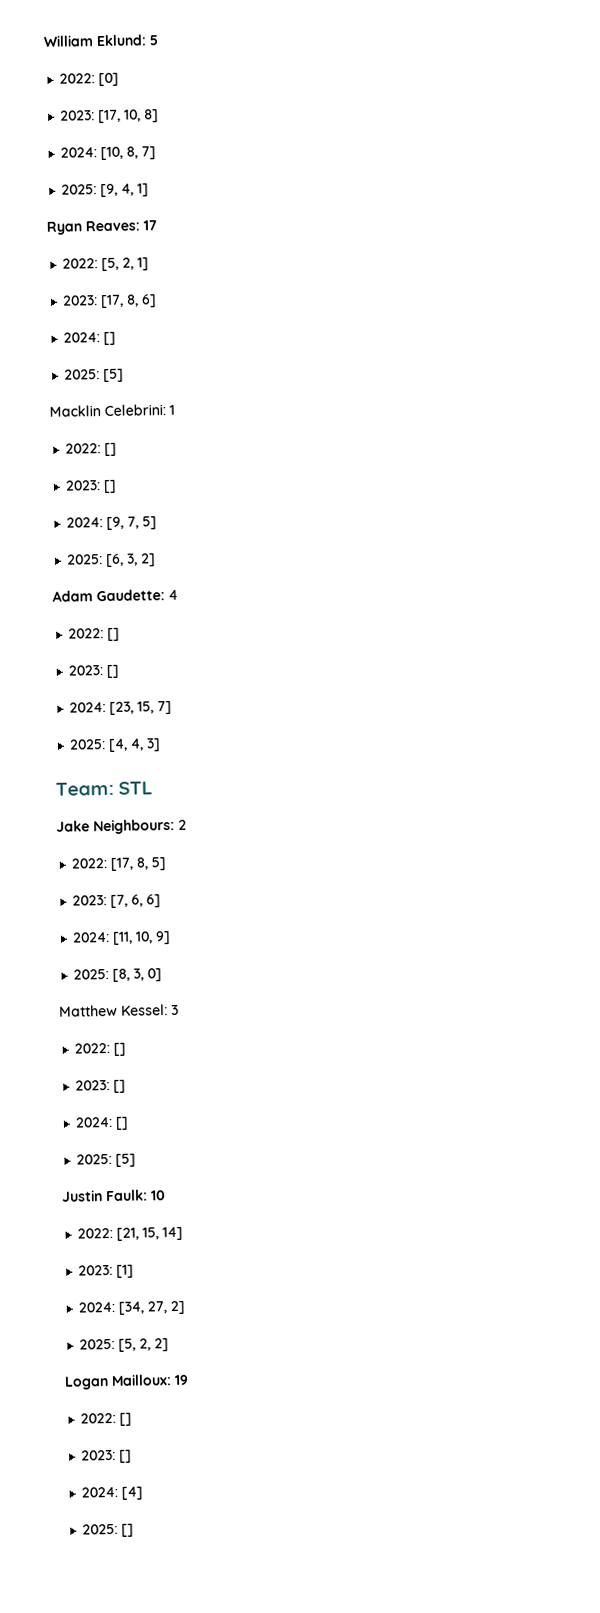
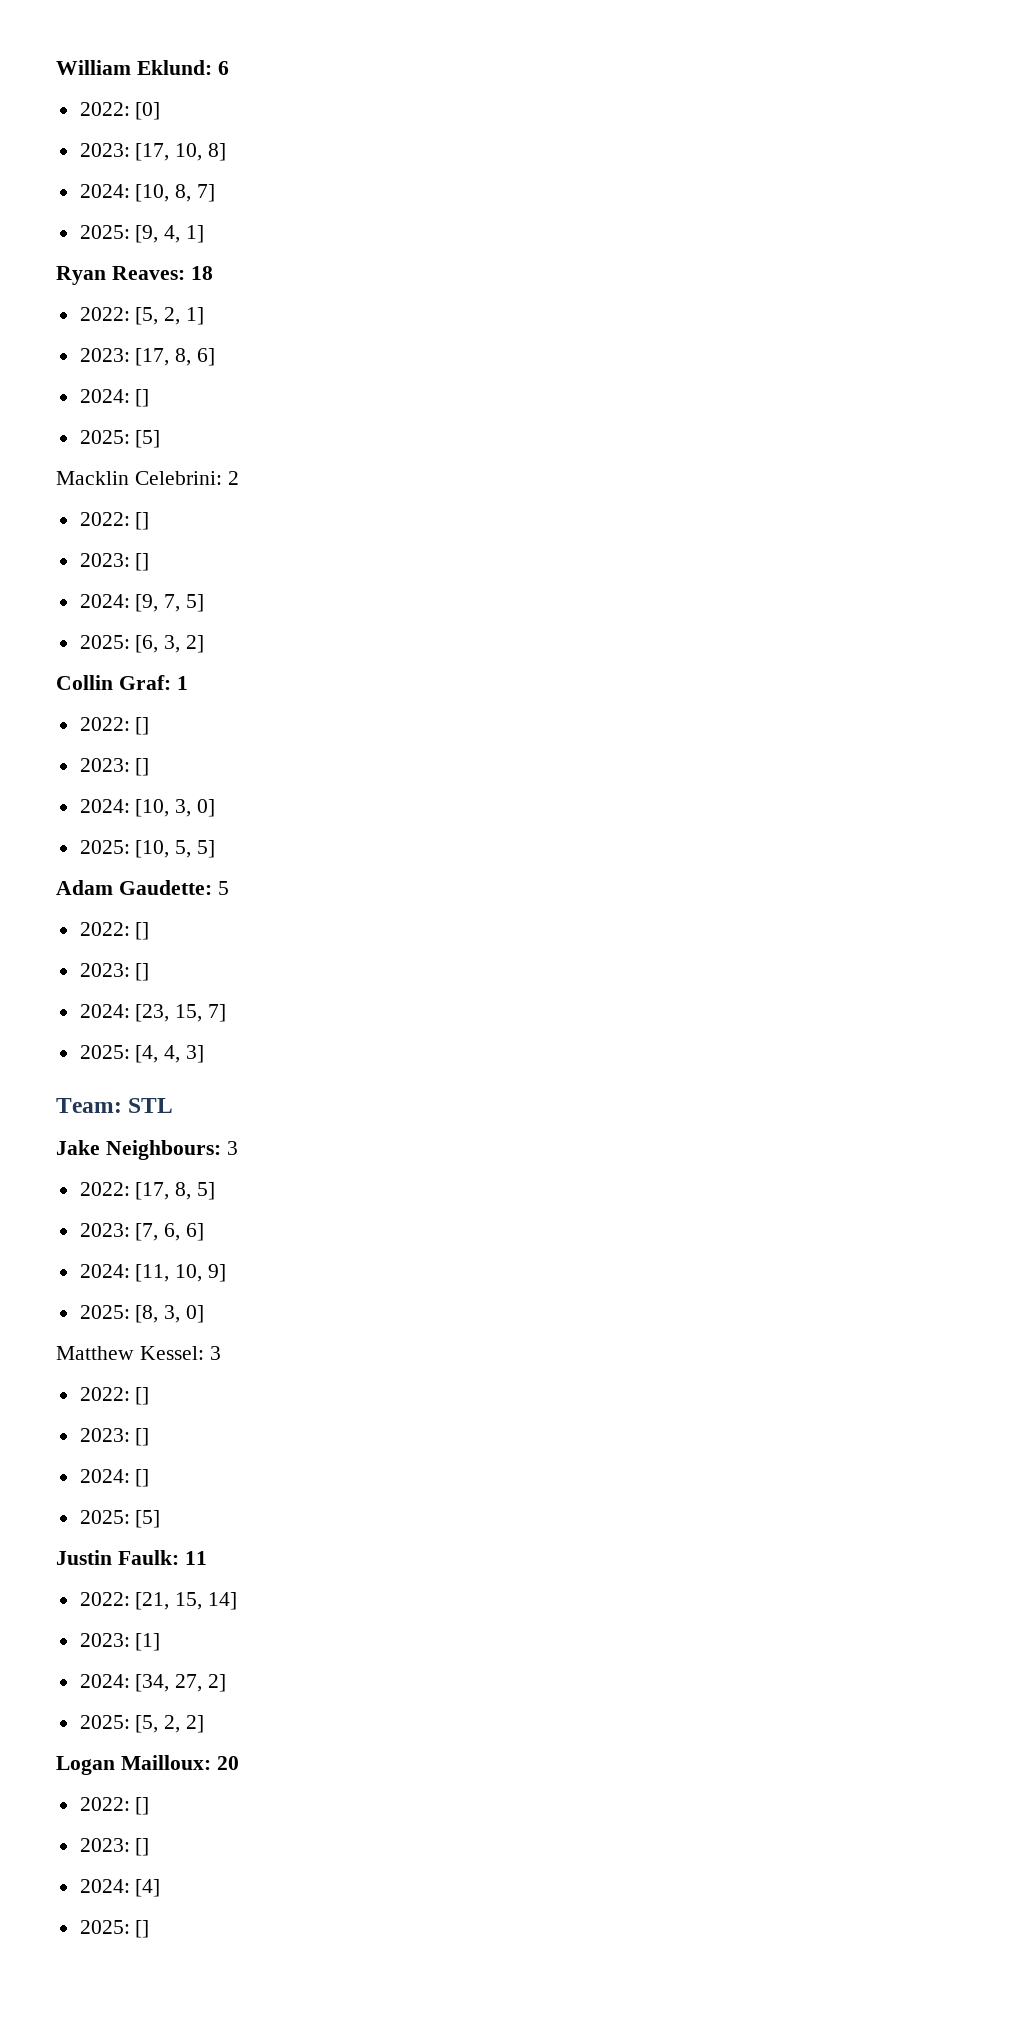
- William Eklund: 5
+ William Eklund: 6
- Ryan Reaves: 17
+ Ryan Reaves: 18
- Macklin Celebrini: 1
+ Macklin Celebrini: 2
+ Collin Graf: 1
+ 2022: []
+ 2023: []
+ 2024: [10, 3, 0]
+ 2025: [10, 5, 5]
- Adam Gaudette: 4
+ Adam Gaudette: 5
- Jake Neighbours: 2
+ Jake Neighbours: 3
- Justin Faulk: 10
+ Justin Faulk: 11
- Logan Mailloux: 19
+ Logan Mailloux: 20

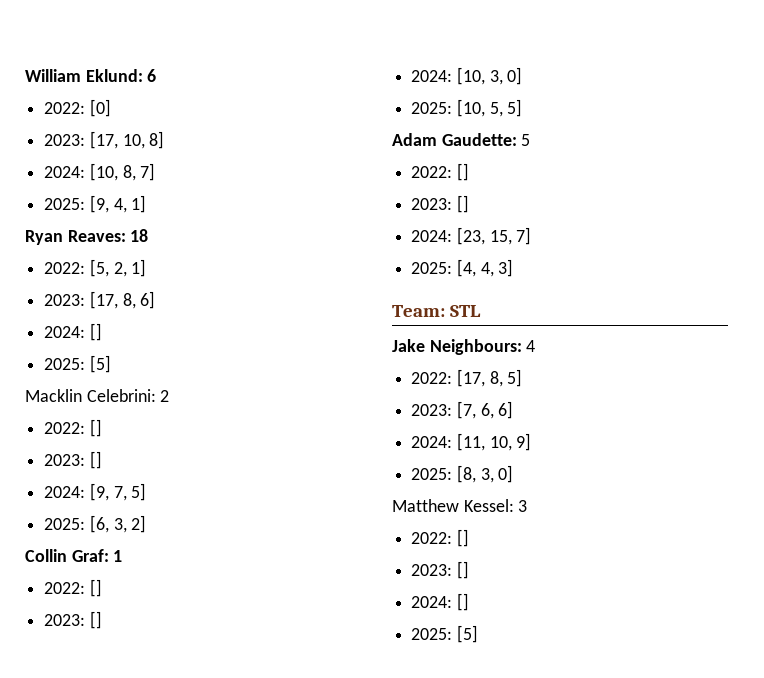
- Jake Neighbours: 3
+ Jake Neighbours: 4
- Justin Faulk: 11
- 2022: [21, 15, 14]
- 2023: [1]
- 2024: [34, 27, 2]
- 2025: [5, 2, 2]
- Logan Mailloux: 20
- 2022: []
- 2023: []
- 2024: [4]
- 2025: []

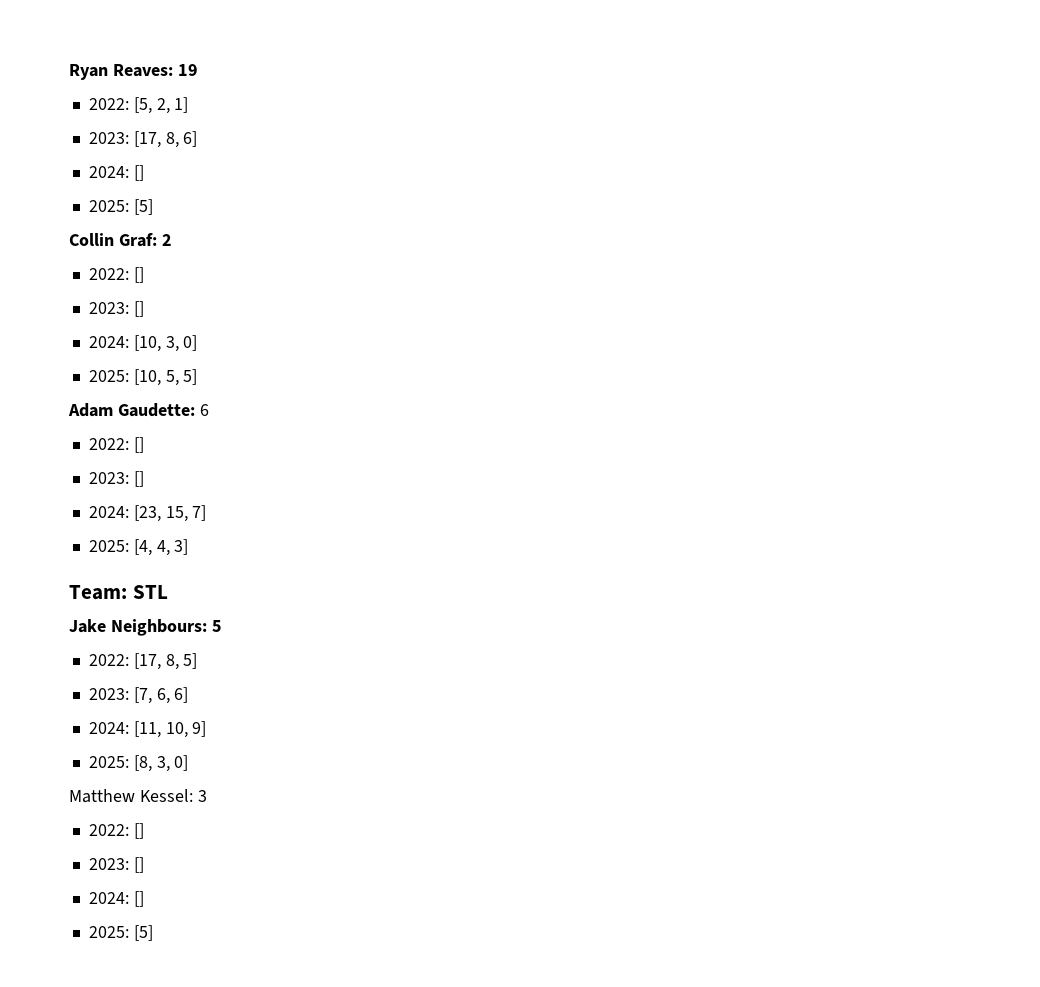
- William Eklund: 6
- 2022: [0]
- 2023: [17, 10, 8]
- 2024: [10, 8, 7]
- 2025: [9, 4, 1]
- Ryan Reaves: 18
+ Ryan Reaves: 19
- Macklin Celebrini: 2
- 2022: []
- 2023: []
- 2024: [9, 7, 5]
- 2025: [6, 3, 2]
- Collin Graf: 1
+ Collin Graf: 2
- Adam Gaudette: 5
+ Adam Gaudette: 6
- Jake Neighbours: 4
+ Jake Neighbours: 5

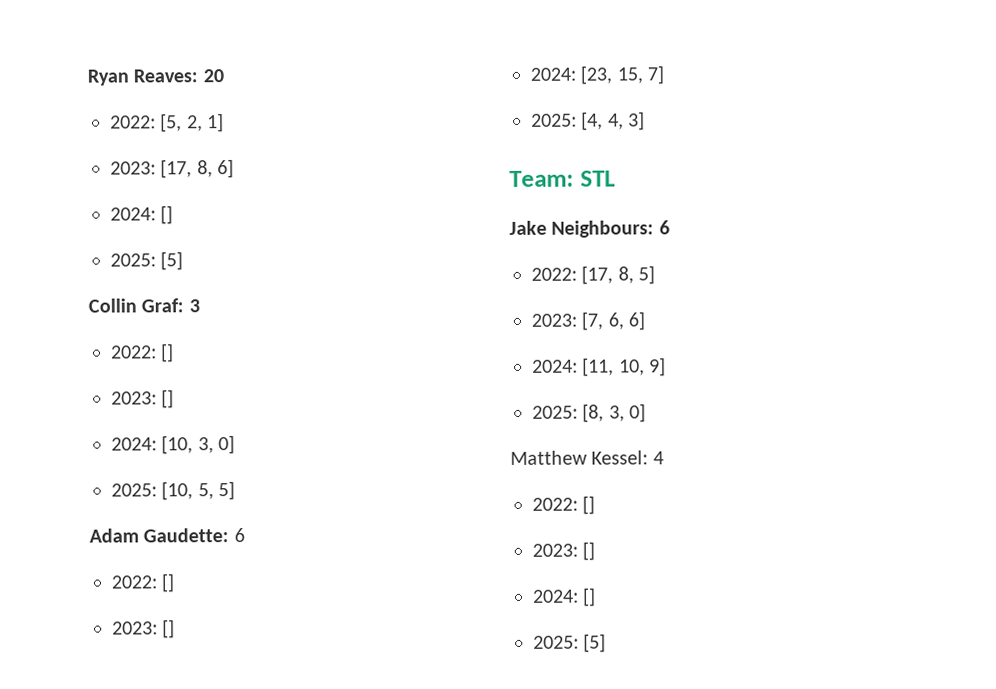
- Ryan Reaves: 19
+ Ryan Reaves: 20
- Collin Graf: 2
+ Collin Graf: 3
- Jake Neighbours: 5
+ Jake Neighbours: 6
- Matthew Kessel: 3
+ Matthew Kessel: 4

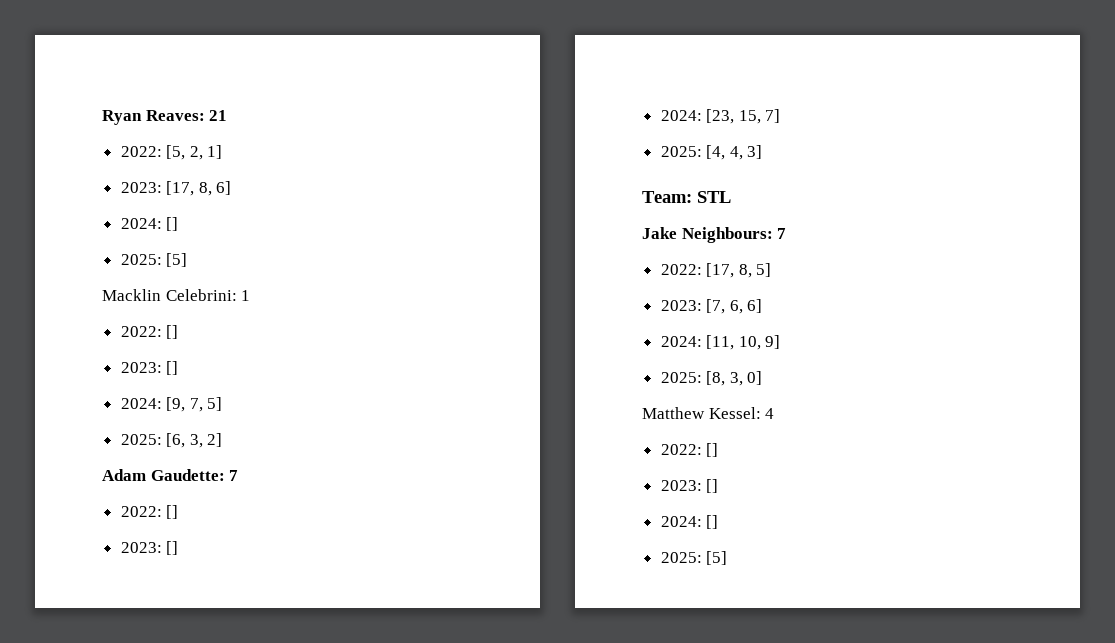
- Ryan Reaves: 20
+ Ryan Reaves: 21
- Collin Graf: 3
+ Macklin Celebrini: 1
  2022: []
  2023: []
- 2024: [10, 3, 0]
- 2025: [10, 5, 5]
+ 2024: [9, 7, 5]
+ 2025: [6, 3, 2]
- Adam Gaudette: 6
+ Adam Gaudette: 7
- Jake Neighbours: 6
+ Jake Neighbours: 7

